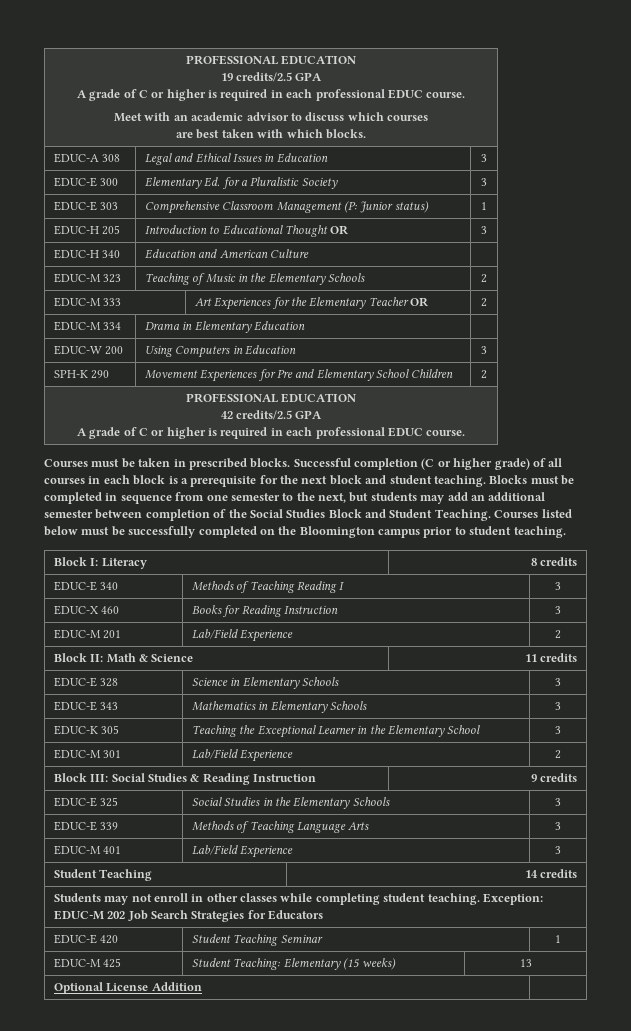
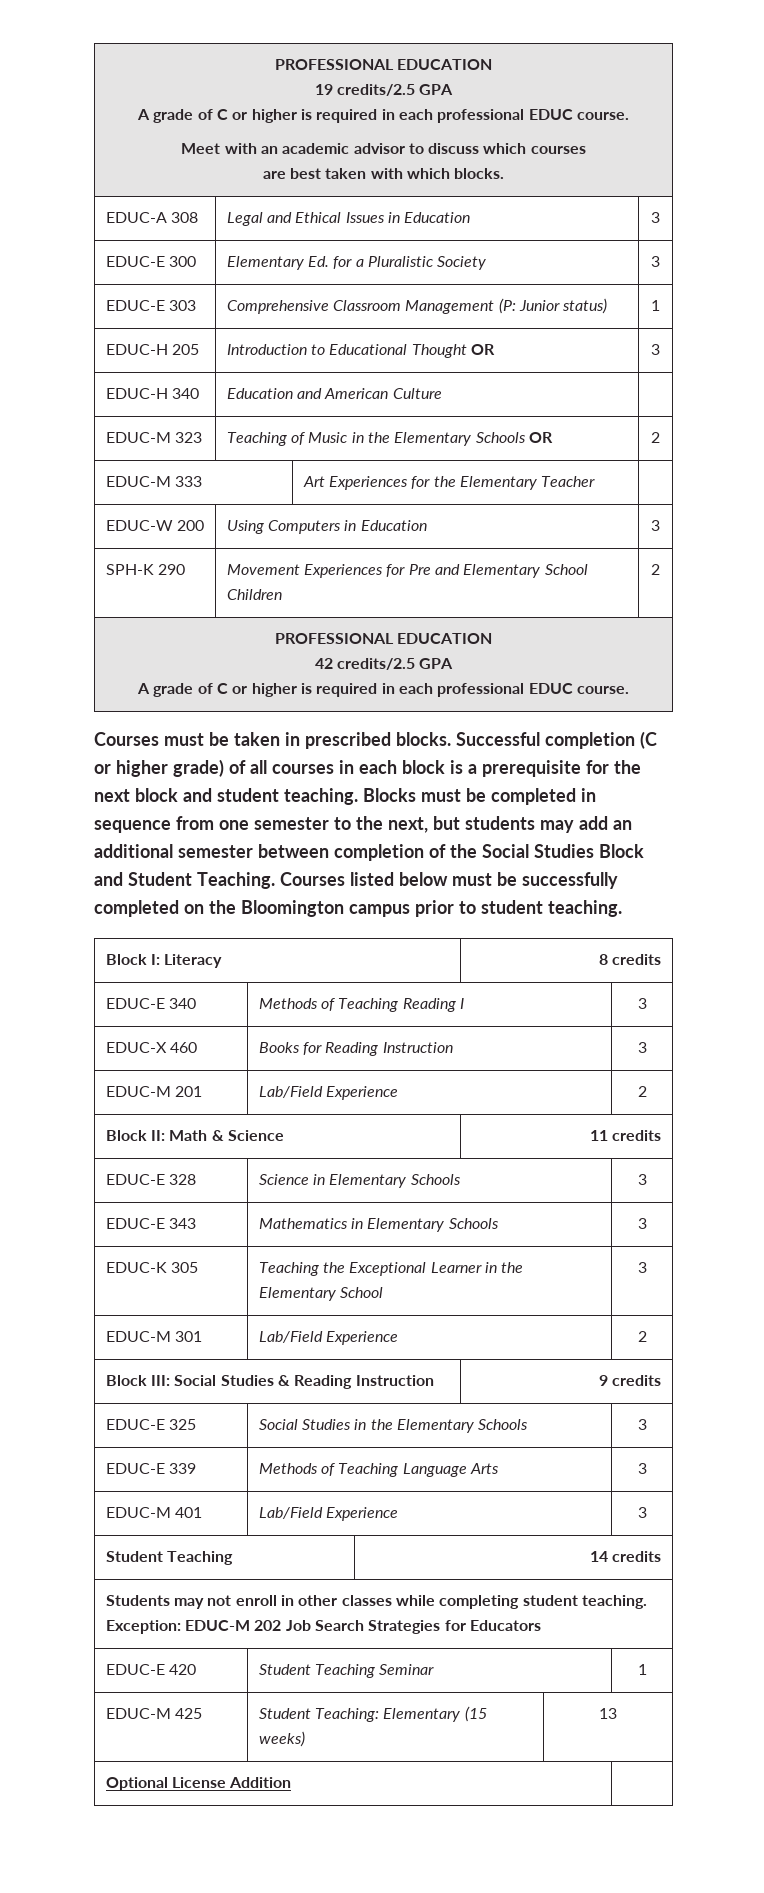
- EDUC-M 323 | Teaching of Music in the Elementary Schools | 2
+ EDUC-M 323 | Teaching of Music in the Elementary Schools OR | 2
- EDUC-M 333 | Art Experiences for the Elementary Teacher OR | 2
- EDUC-M 334 | Drama in Elementary Education |
+ EDUC-M 333 | Art Experiences for the Elementary Teacher |

